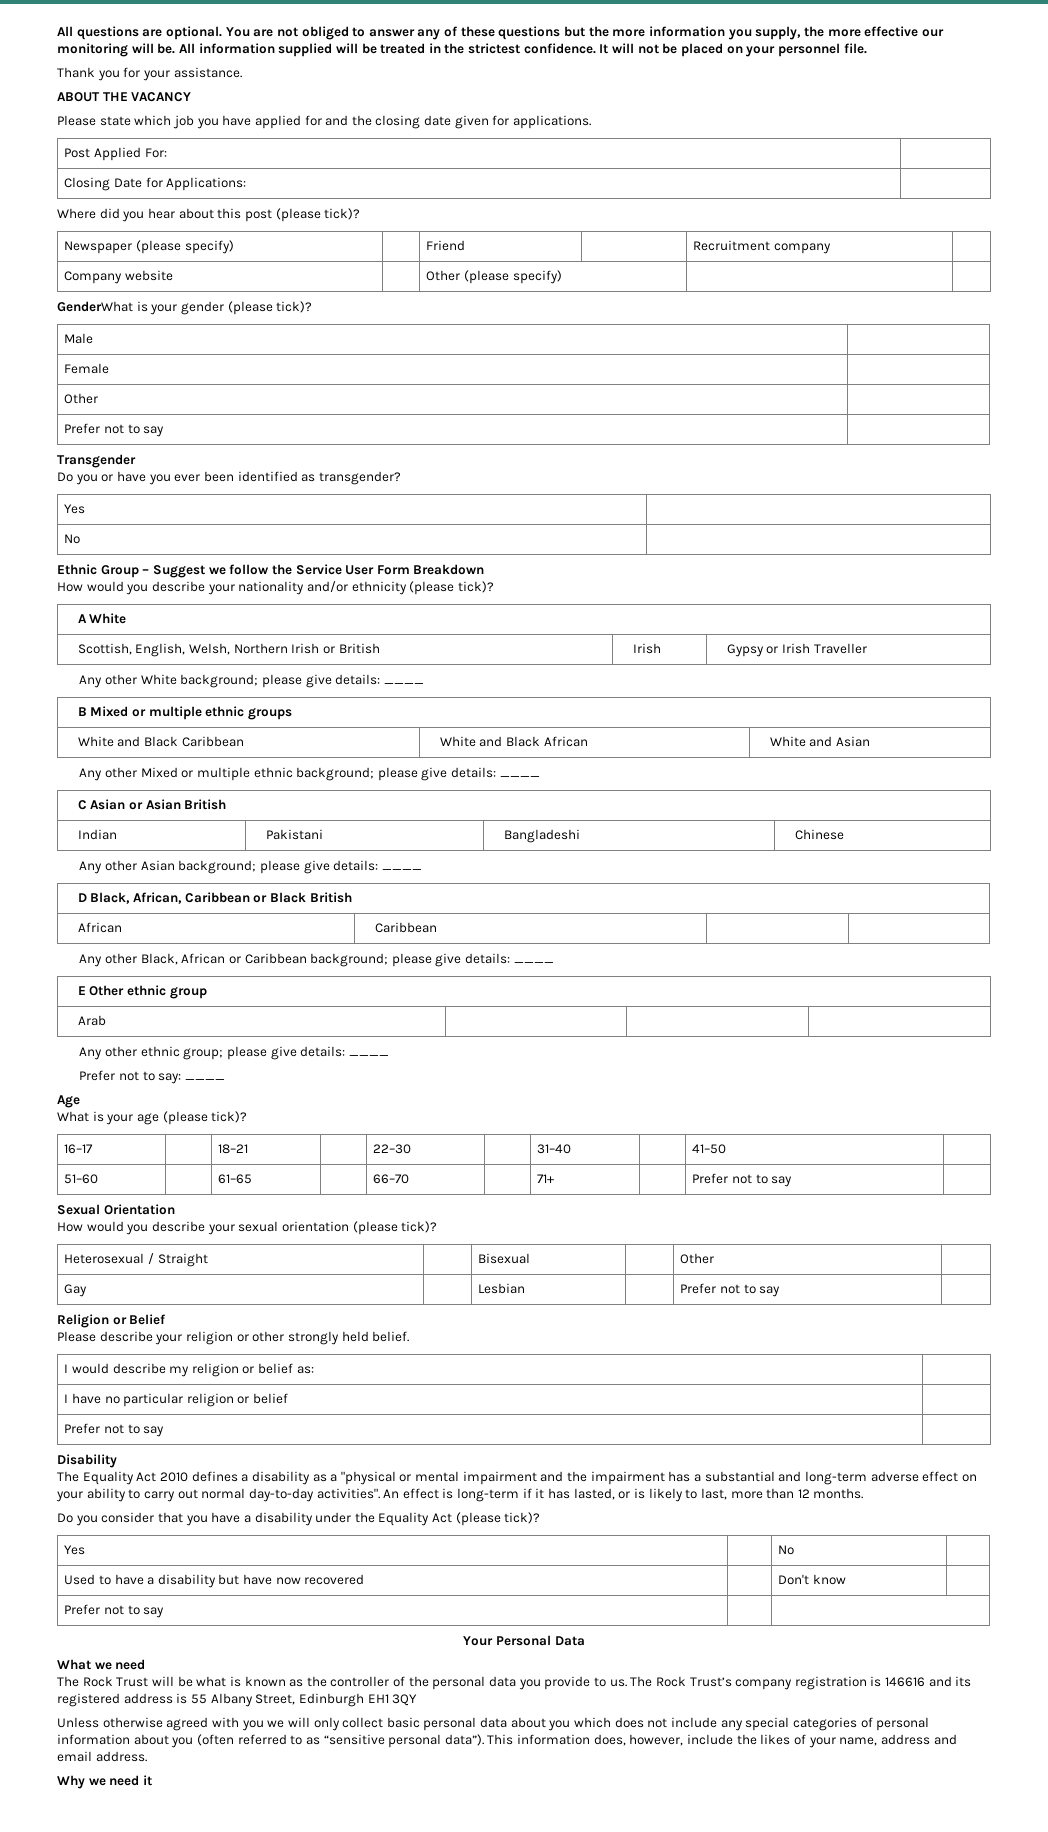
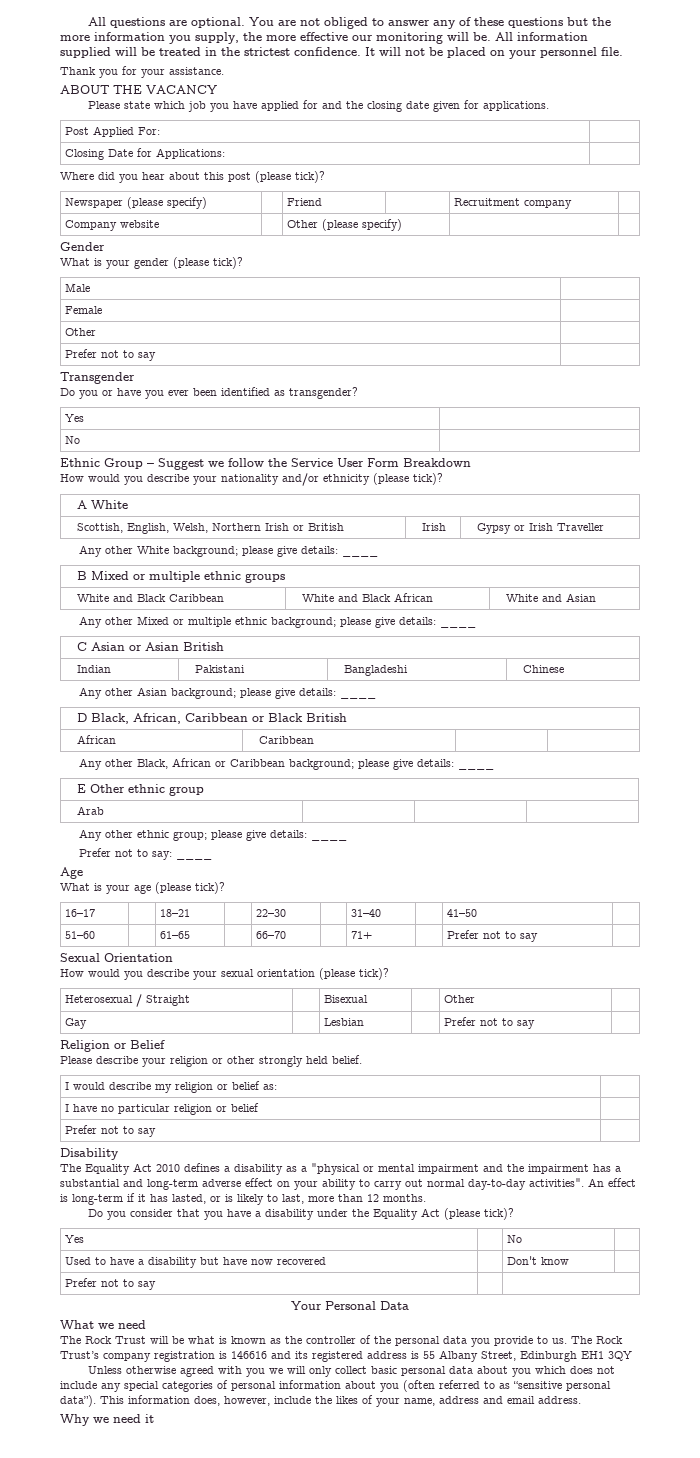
- GenderWhat is your gender (please tick)?
+ Gender
+ What is your gender (please tick)?

